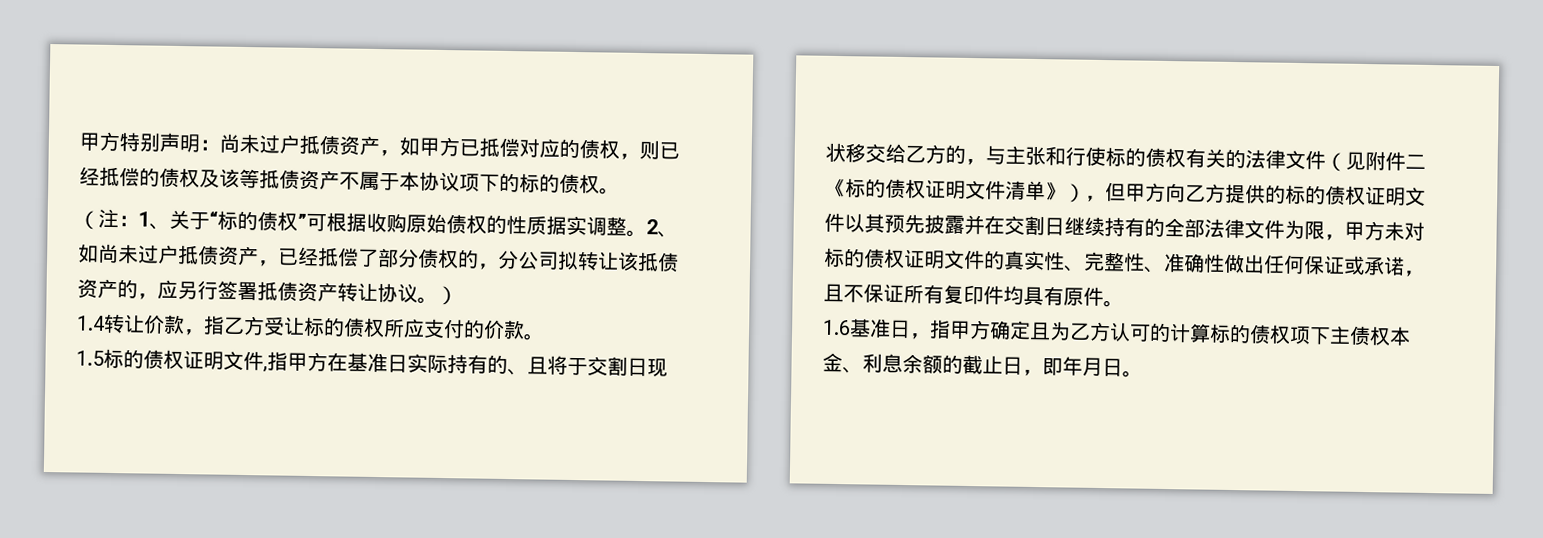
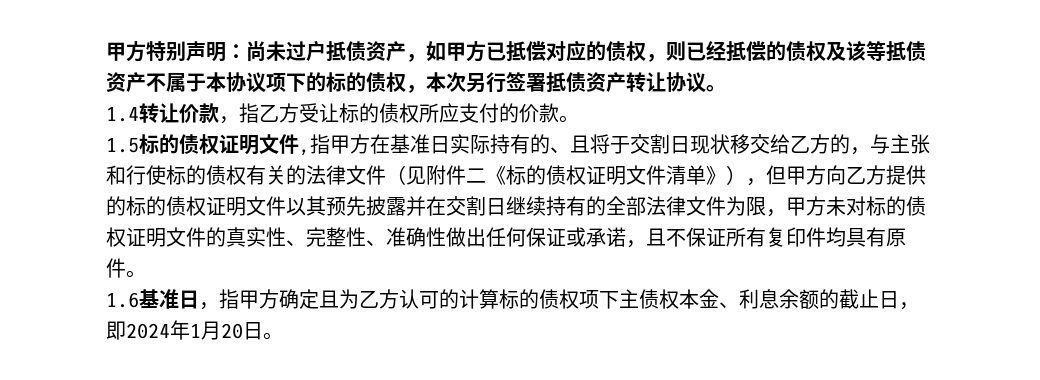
- 甲方特别声明：尚未过户抵债资产，如甲方已抵偿对应的债权，则已经抵偿的债权及该等抵债资产不属于本协议项下的标的债权。
- （注：1、关于“标的债权”可根据收购原始债权的性质据实调整。2、如尚未过户抵债资产，已经抵偿了部分债权的，分公司拟转让该抵债资产的，应另行签署抵债资产转让协议。）
+ 甲方特别声明：尚未过户抵债资产，如甲方已抵偿对应的债权，则已经抵偿的债权及该等抵债资产不属于本协议项下的标的债权，本次另行签署抵债资产转让协议。
- 1.6基准日，指甲方确定且为乙方认可的计算标的债权项下主债权本金、利息余额的截止日，即年月日。
+ 1.6基准日，指甲方确定且为乙方认可的计算标的债权项下主债权本金、利息余额的截止日，即2024年1月20日。

